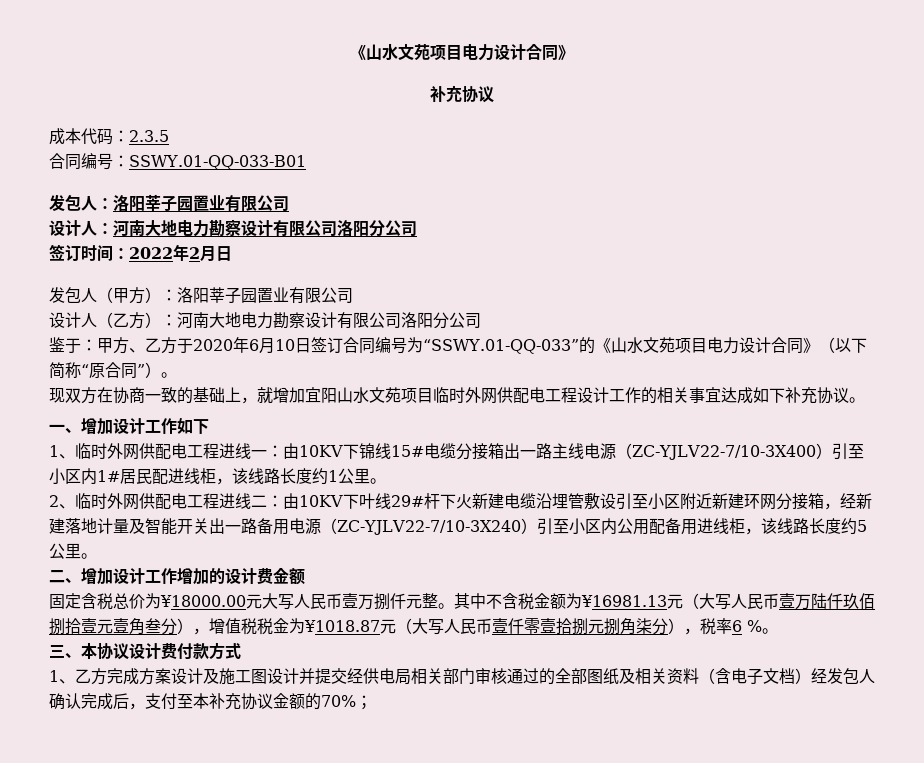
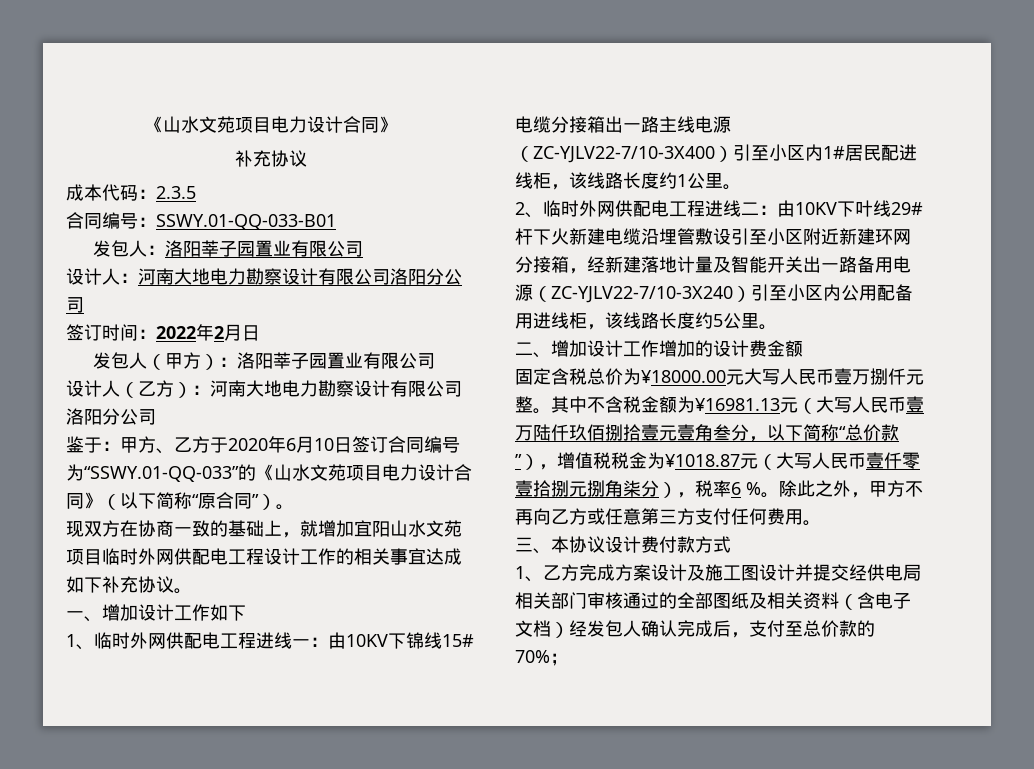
- 其中不含税金额为¥16981.13元（大写人民币壹万陆仟玖佰捌拾壹元壹角叁分），增值税税金为¥1018.87元（大写人民币壹仟零壹拾捌元捌角柒分），税率6 %。
+ 其中不含税金额为¥16981.13元（大写人民币壹万陆仟玖佰捌拾壹元壹角叁分，以下简称“总价款”），增值税税金为¥1018.87元（大写人民币壹仟零壹拾捌元捌角柒分），税率6 %。除此之外，甲方不再向乙方或任意第三方支付任何费用。
- 1、乙方完成方案设计及施工图设计并提交经供电局相关部门审核通过的全部图纸及相关资料（含电子文档）经发包人确认完成后，支付至本补充协议金额的70%；
+ 1、乙方完成方案设计及施工图设计并提交经供电局相关部门审核通过的全部图纸及相关资料（含电子文档）经发包人确认完成后，支付至总价款的70%；

